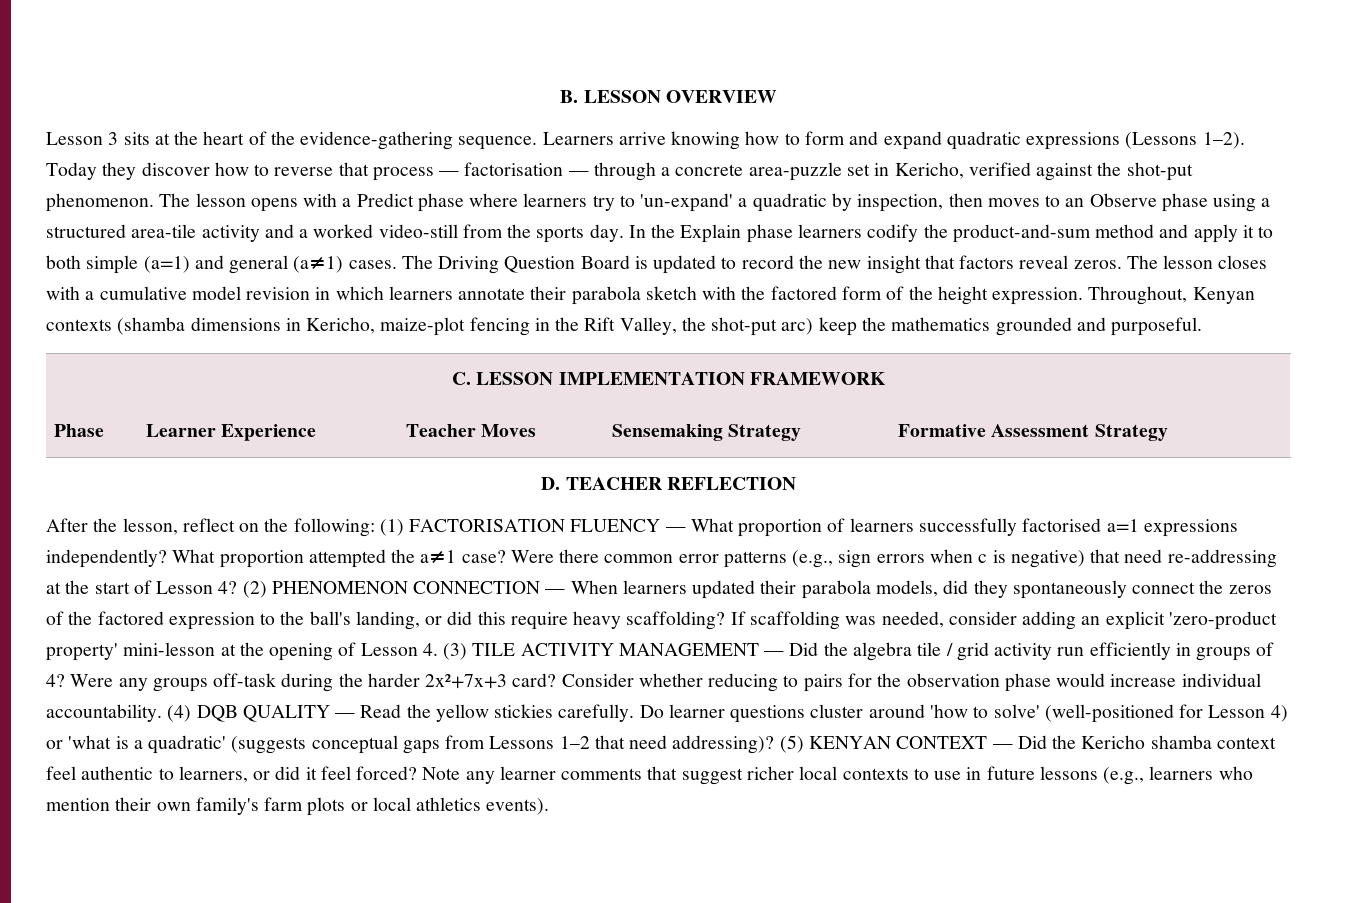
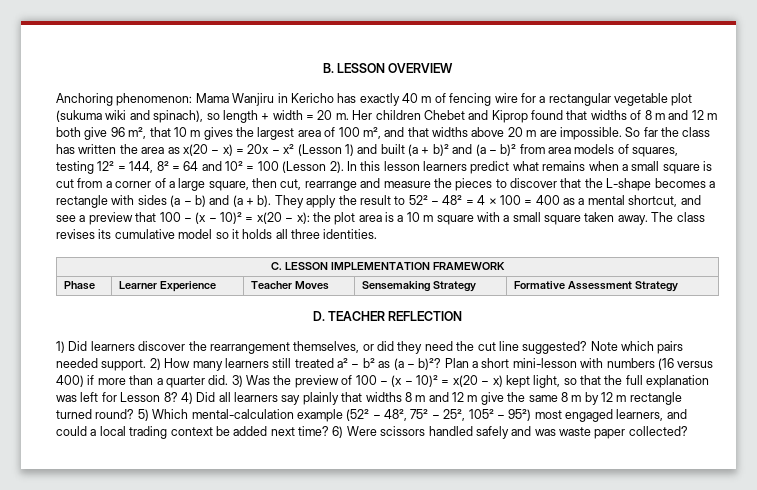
- Lesson 3 sits at the heart of the evidence-gathering sequence. Learners arrive knowing how to form and expand quadratic expressions (Lessons 1–2). Today they discover how to reverse that process — factorisation — through a concrete area-puzzle set in Kericho, verified against the shot-put phenomenon. The lesson opens with a Predict phase where learners try to 'un-expand' a quadratic by inspection, then moves to an Observe phase using a structured area-tile activity and a worked video-still from the sports day. In the Explain phase learners codify the product-and-sum method and apply it to both simple (a=1) and general (a≠1) cases. The Driving Question Board is updated to record the new insight that factors reveal zeros. The lesson closes with a cumulative model revision in which learners annotate their parabola sketch with the factored form of the height expression. Throughout, Kenyan contexts (shamba dimensions in Kericho, maize-plot fencing in the Rift Valley, the shot-put arc) keep the mathematics grounded and purposeful.
+ Anchoring phenomenon: Mama Wanjiru in Kericho has exactly 40 m of fencing wire for a rectangular vegetable plot (sukuma wiki and spinach), so length + width = 20 m. Her children Chebet and Kiprop found that widths of 8 m and 12 m both give 96 m², that 10 m gives the largest area of 100 m², and that widths above 20 m are impossible. So far the class has written the area as x(20 − x) = 20x − x² (Lesson 1) and built (a + b)² and (a − b)² from area models of squares, testing 12² = 144, 8² = 64 and 10² = 100 (Lesson 2). In this lesson learners predict what remains when a small square is cut from a corner of a large square, then cut, rearrange and measure the pieces to discover that the L-shape becomes a rectangle with sides (a − b) and (a + b). They apply the result to 52² − 48² = 4 × 100 = 400 as a mental shortcut, and see a preview that 100 − (x − 10)² = x(20 − x): the plot area is a 10 m square with a small square taken away. The class revises its cumulative model so it holds all three identities.
- After the lesson, reflect on the following: (1) FACTORISATION FLUENCY — What proportion of learners successfully factorised a=1 expressions independently? What proportion attempted the a≠1 case? Were there common error patterns (e.g., sign errors when c is negative) that need re-addressing at the start of Lesson 4? (2) PHENOMENON CONNECTION — When learners updated their parabola models, did they spontaneously connect the zeros of the factored expression to the ball's landing, or did this require heavy scaffolding? If scaffolding was needed, consider adding an explicit 'zero-product property' mini-lesson at the opening of Lesson 4. (3) TILE ACTIVITY MANAGEMENT — Did the algebra tile / grid activity run efficiently in groups of 4? Were any groups off-task during the harder 2x²+7x+3 card? Consider whether reducing to pairs for the observation phase would increase individual accountability. (4) DQB QUALITY — Read the yellow stickies carefully. Do learner questions cluster around 'how to solve' (well-positioned for Lesson 4) or 'what is a quadratic' (suggests conceptual gaps from Lessons 1–2 that need addressing)? (5) KENYAN CONTEXT — Did the Kericho shamba context feel authentic to learners, or did it feel forced? Note any learner comments that suggest richer local contexts to use in future lessons (e.g., learners who mention their own family's farm plots or local athletics events).
+ 1) Did learners discover the rearrangement themselves, or did they need the cut line suggested? Note which pairs needed support. 2) How many learners still treated a² − b² as (a − b)²? Plan a short mini-lesson with numbers (16 versus 400) if more than a quarter did. 3) Was the preview of 100 − (x − 10)² = x(20 − x) kept light, so that the full explanation was left for Lesson 8? 4) Did all learners say plainly that widths 8 m and 12 m give the same 8 m by 12 m rectangle turned round? 5) Which mental-calculation example (52² − 48², 75² − 25², 105² − 95²) most engaged learners, and could a local trading context be added next time? 6) Were scissors handled safely and was waste paper collected?

